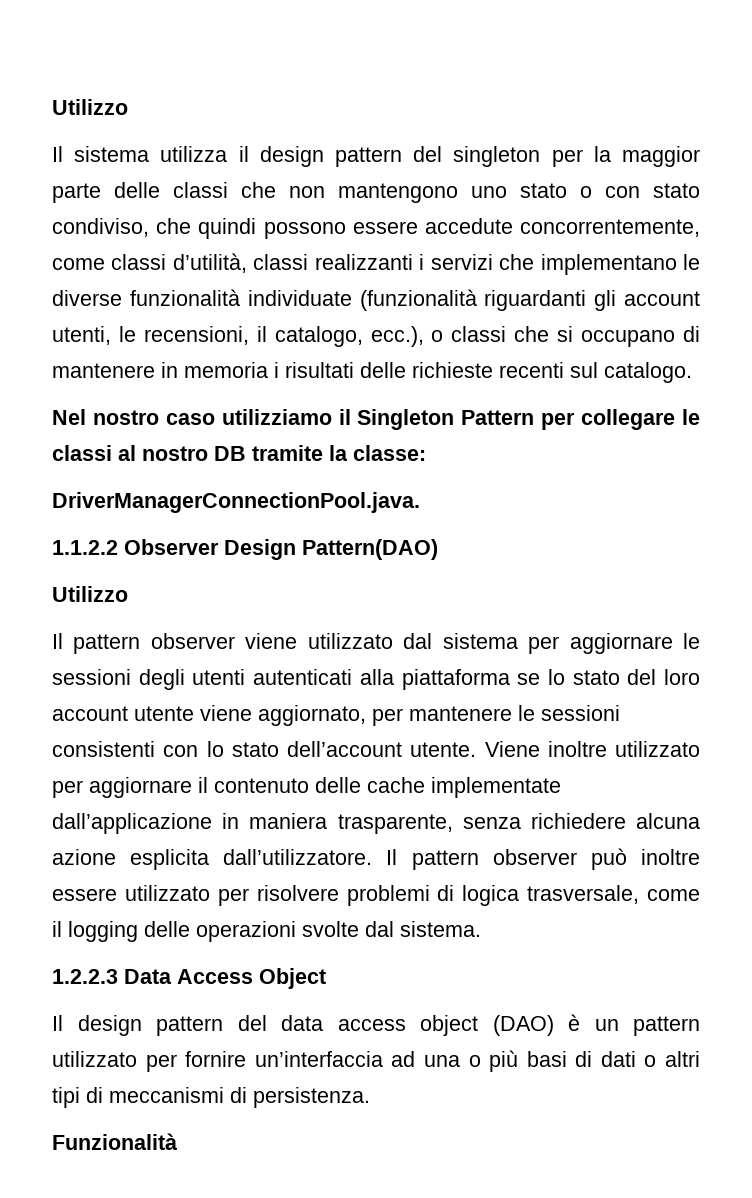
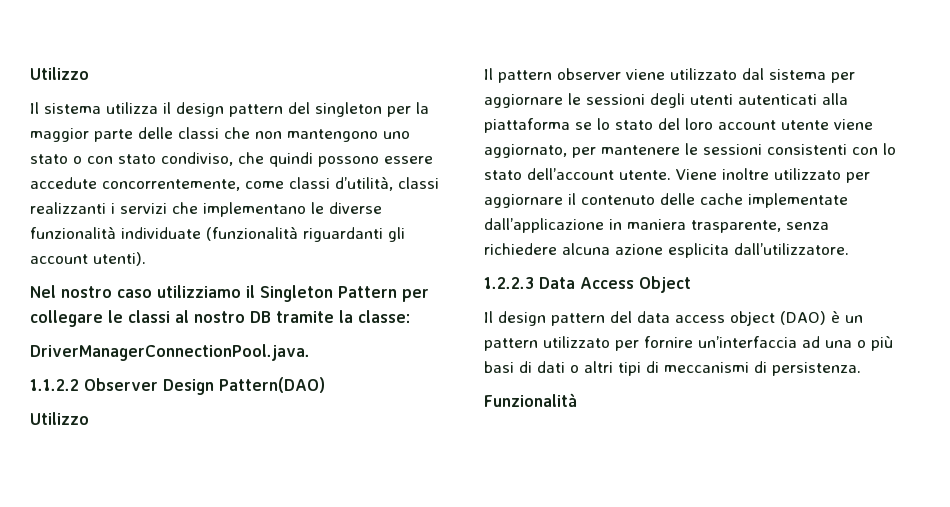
- Il sistema utilizza il design pattern del singleton per la maggior parte delle classi che non mantengono uno stato o con stato condiviso, che quindi possono essere accedute concorrentemente, come classi d’utilità, classi realizzanti i servizi che implementano le diverse funzionalità individuate (funzionalità riguardanti gli account utenti, le recensioni, il catalogo, ecc.), o classi che si occupano di mantenere in memoria i risultati delle richieste recenti sul catalogo.
+ Il sistema utilizza il design pattern del singleton per la maggior parte delle classi che non mantengono uno stato o con stato condiviso, che quindi possono essere accedute concorrentemente, come classi d’utilità, classi realizzanti i servizi che implementano le diverse funzionalità individuate (funzionalità riguardanti gli account utenti).
- Il pattern observer può inoltre essere utilizzato per risolvere problemi di logica trasversale, come il logging delle operazioni svolte dal sistema.

